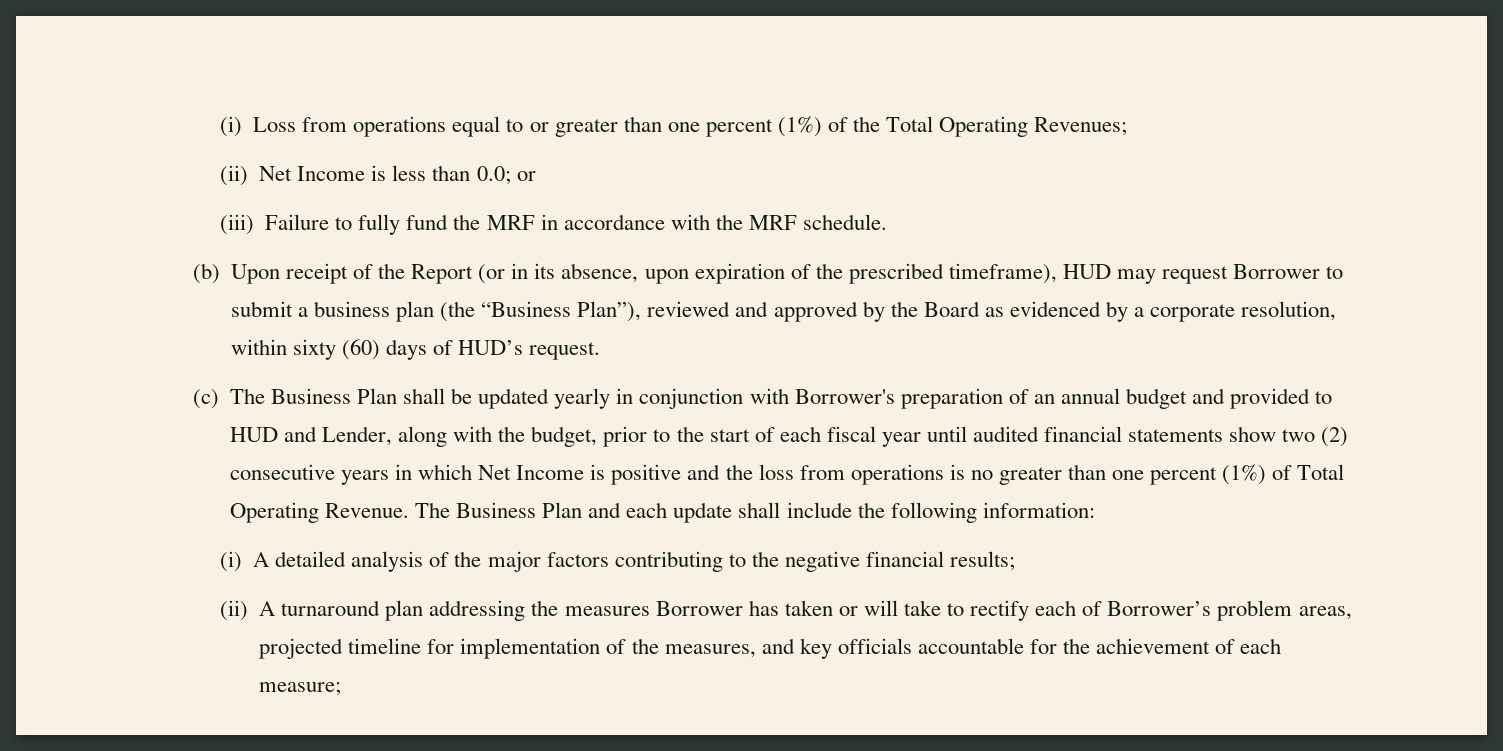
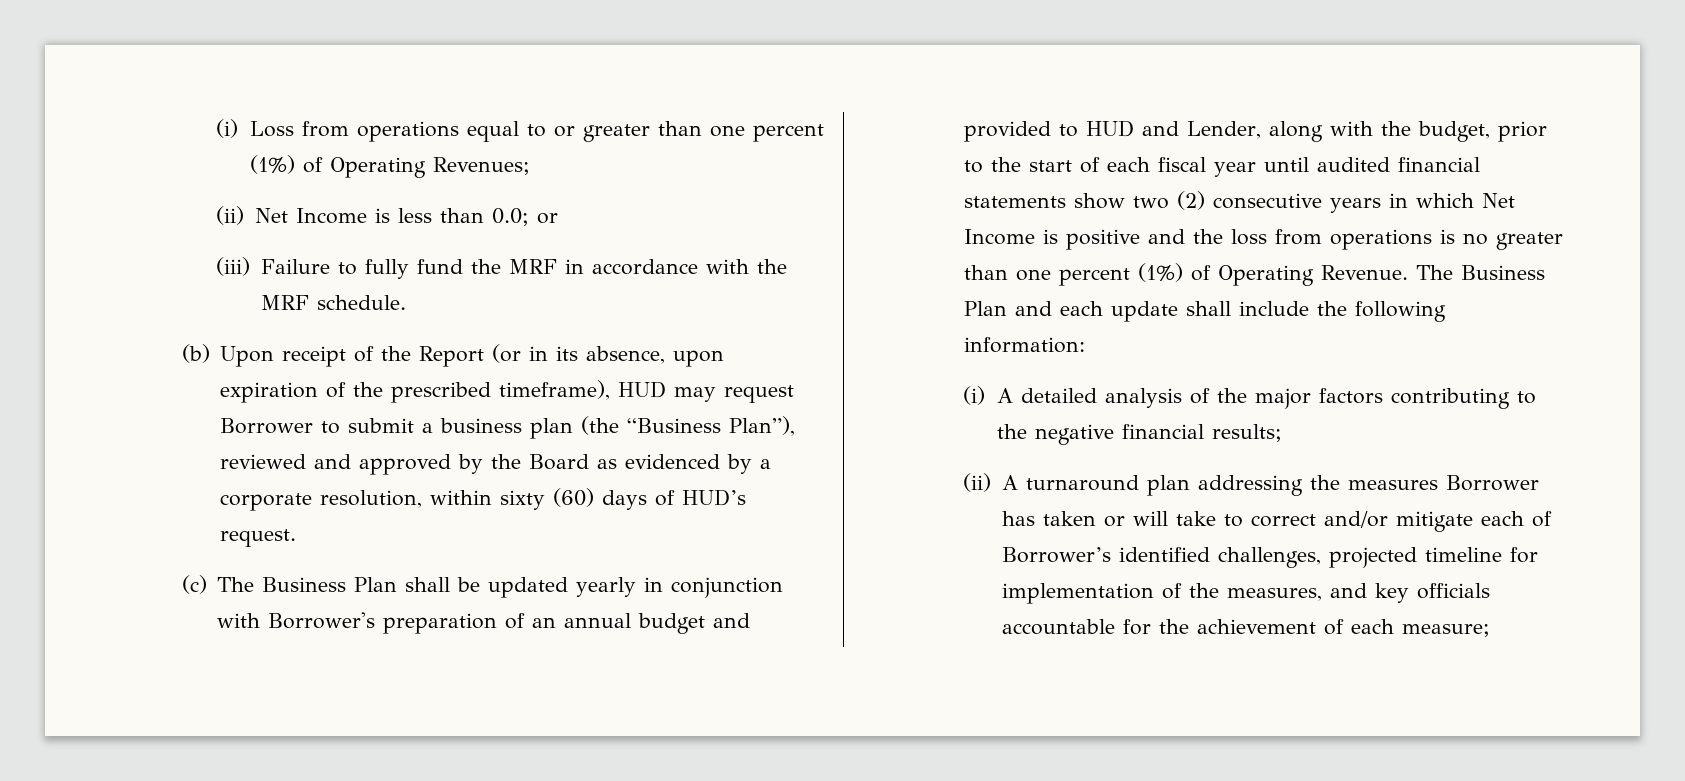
- (i) Loss from operations equal to or greater than one percent (1%) of the Total Operating Revenues;
+ (i) Loss from operations equal to or greater than one percent (1%) of Operating Revenues;
- (c) The Business Plan shall be updated yearly in conjunction with Borrower's preparation of an annual budget and provided to HUD and Lender, along with the budget, prior to the start of each fiscal year until audited financial statements show two (2) consecutive years in which Net Income is positive and the loss from operations is no greater than one percent (1%) of Total Operating Revenue.
+ (c) The Business Plan shall be updated yearly in conjunction with Borrower's preparation of an annual budget and provided to HUD and Lender, along with the budget, prior to the start of each fiscal year until audited financial statements show two (2) consecutive years in which Net Income is positive and the loss from operations is no greater than one percent (1%) of Operating Revenue.
- (ii) A turnaround plan addressing the measures Borrower has taken or will take to rectify each of Borrower’s problem areas, projected timeline for implementation of the measures, and key officials accountable for the achievement of each measure;
+ (ii) A turnaround plan addressing the measures Borrower has taken or will take to correct and/or mitigate each of Borrower’s identified challenges, projected timeline for implementation of the measures, and key officials accountable for the achievement of each measure;

